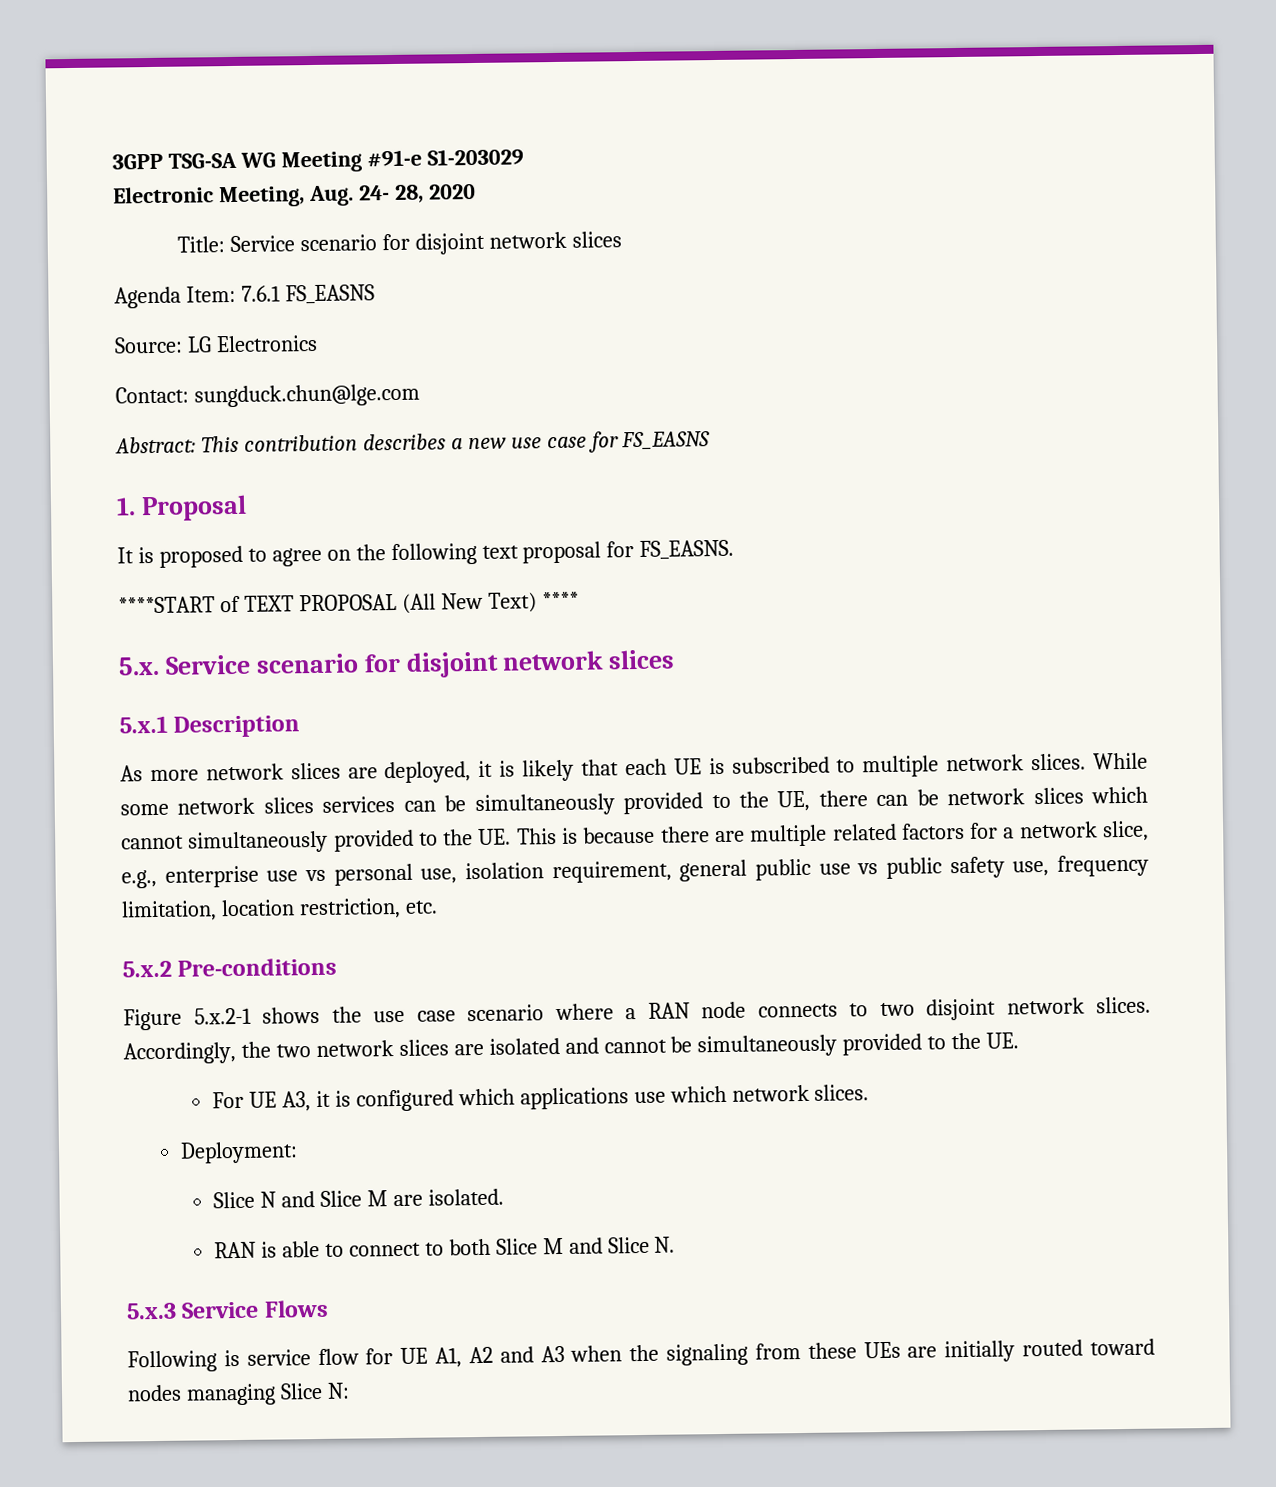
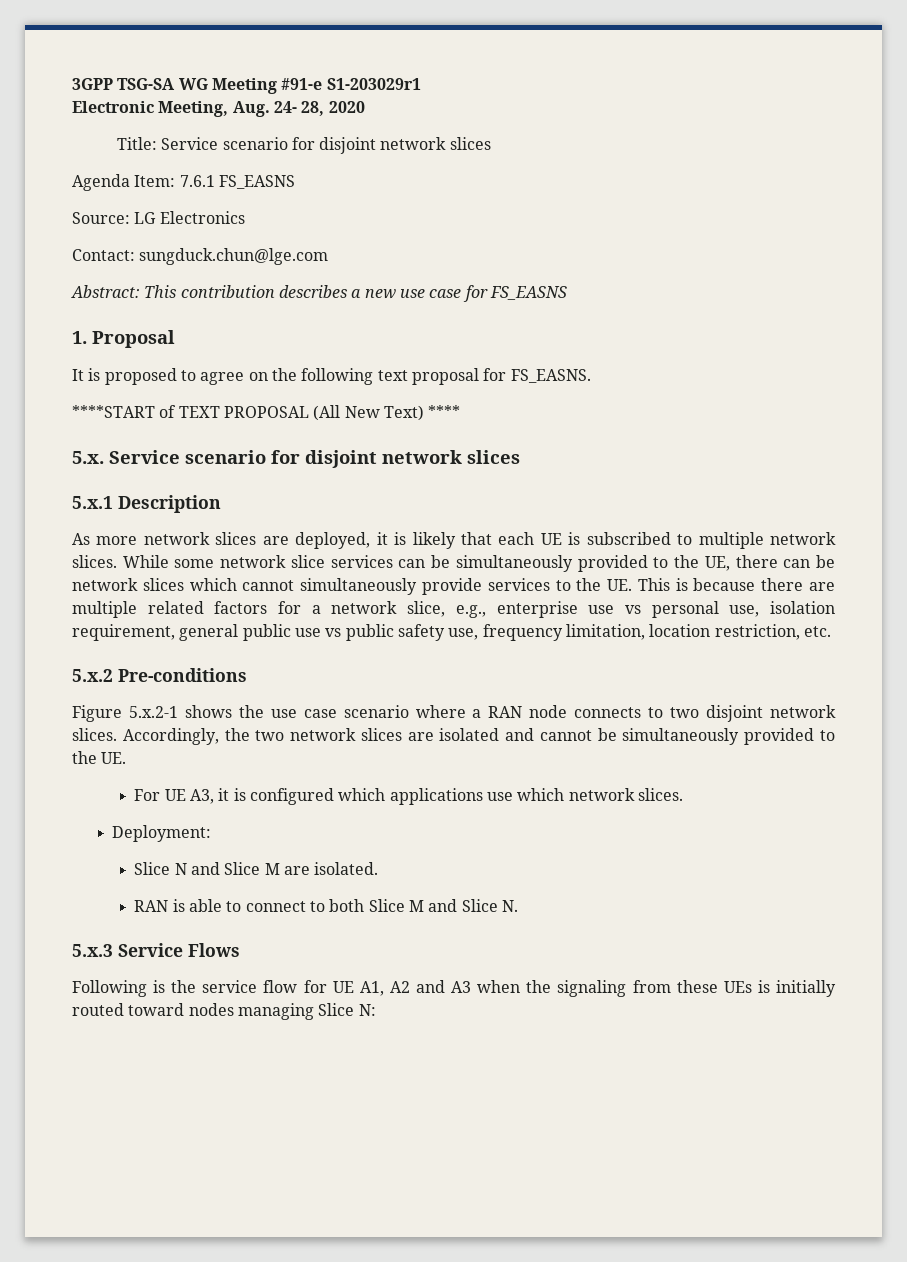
- 3GPP TSG-SA WG Meeting #91-e S1-203029
+ 3GPP TSG-SA WG Meeting #91-e S1-203029r1
- While some network slices services can be simultaneously provided to the UE, there can be network slices which cannot simultaneously provided to the UE. This is because there are multiple related factors for a network slice, e.g., enterprise use vs personal use, isolation requirement, general public use vs public safety use, frequency limitation, location restriction, etc.
+ While some network slice services can be simultaneously provided to the UE, there can be network slices which cannot simultaneously provide services to the UE. This is because there are multiple related factors for a network slice, e.g., enterprise use vs personal use, isolation requirement, general public use vs public safety use, frequency limitation, location restriction, etc.
- Following is service flow for UE A1, A2 and A3 when the signaling from these UEs are initially routed toward nodes managing Slice N:
+ Following is the service flow for UE A1, A2 and A3 when the signaling from these UEs is initially routed toward nodes managing Slice N:

